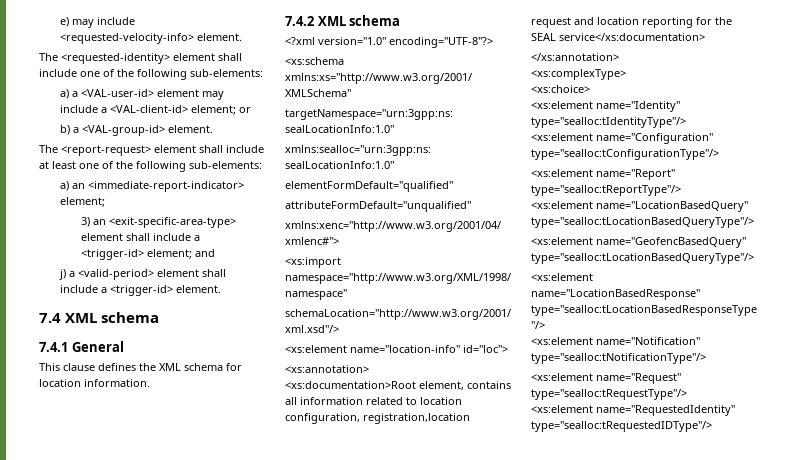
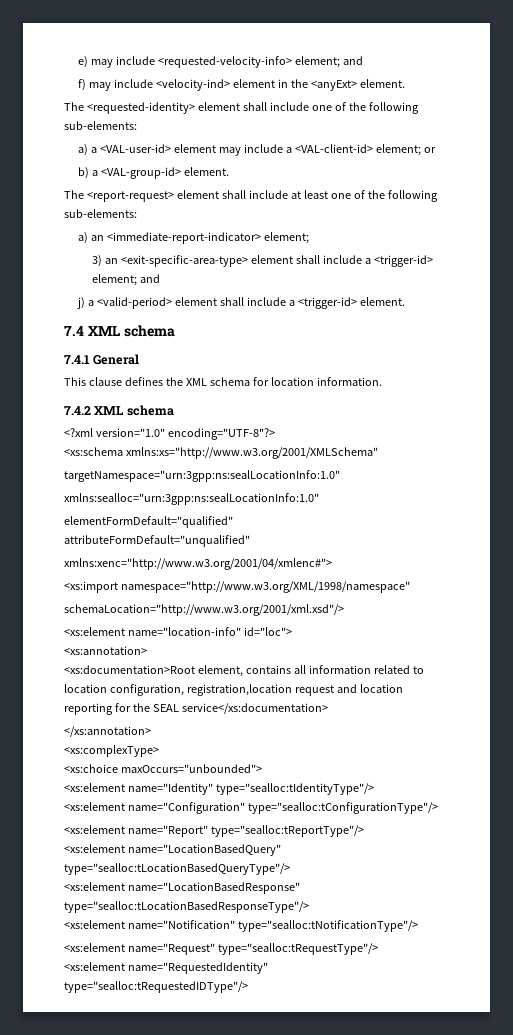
- e) may include <requested-velocity-info> element.
+ e) may include <requested-velocity-info> element; and
+ f) may include <velocity-ind> element in the <anyExt> element.
- <xs:choice>
+ <xs:choice maxOccurs="unbounded">
- <xs:element name="GeofencBasedQuery" type="sealloc:tLocationBasedQueryType"/>

